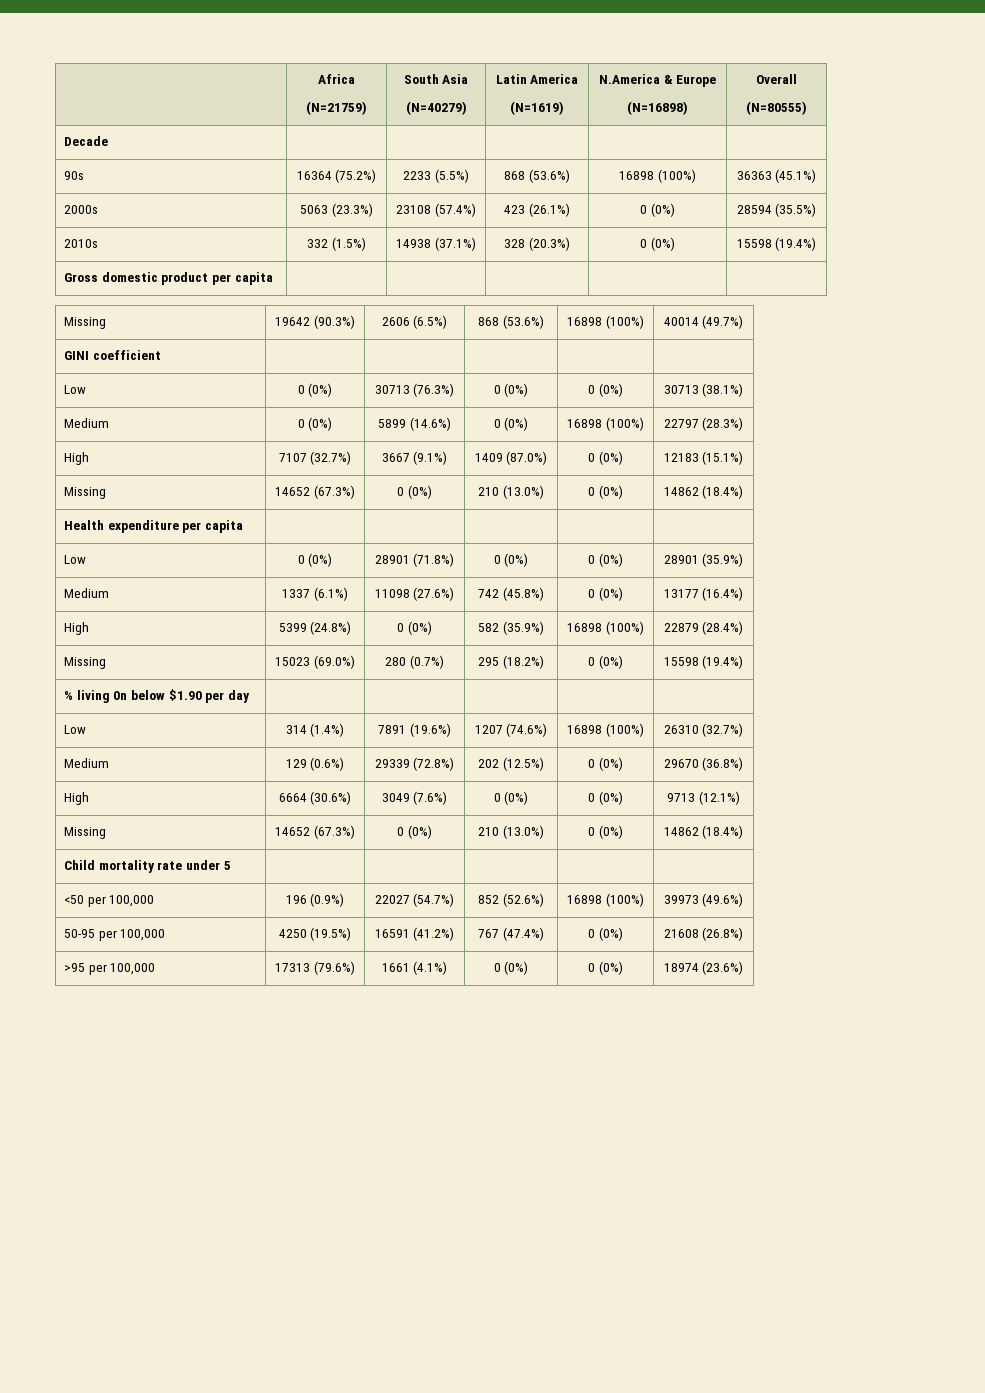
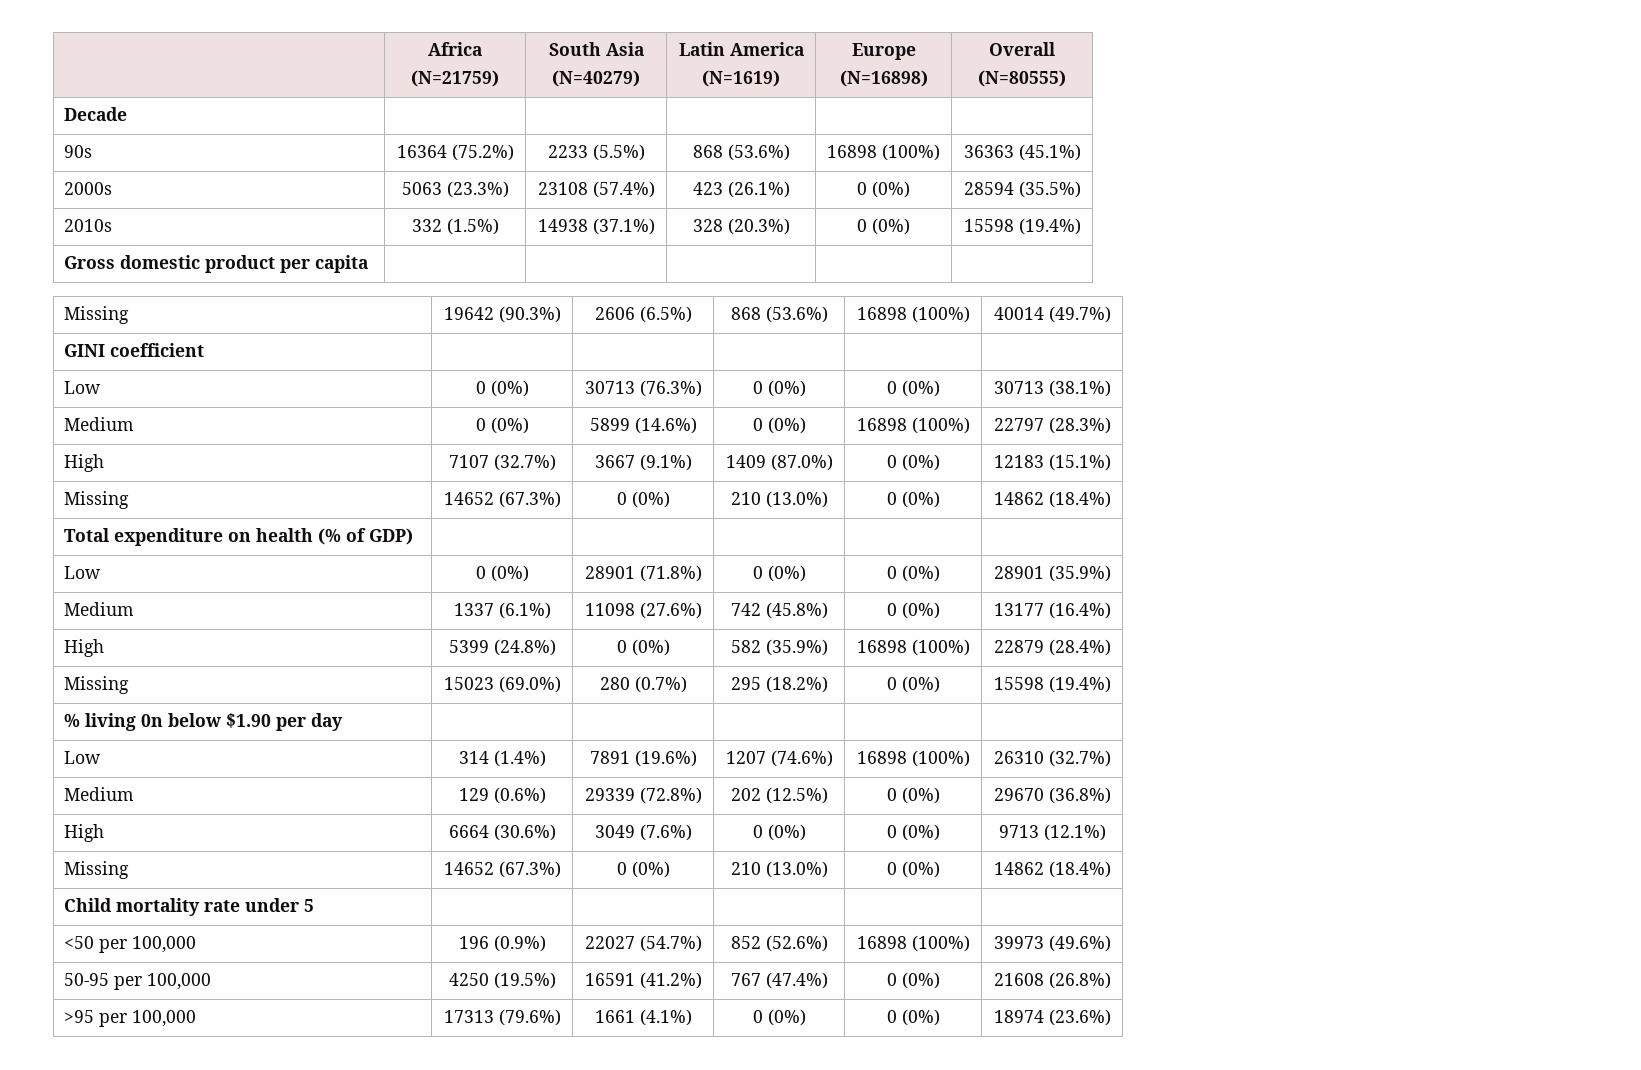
  | Africa
  (N=21759) | South Asia
  (N=40279) | Latin America
- (N=1619) | N.America & Europe
+ (N=1619) | Europe
- Health expenditure per capita | | | | |
+ Total expenditure on health (% of GDP) | | | | |

